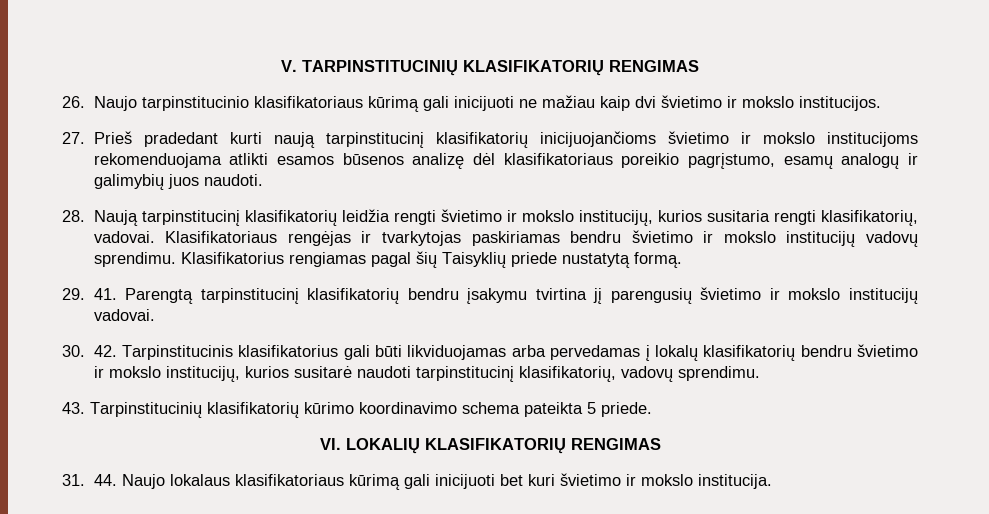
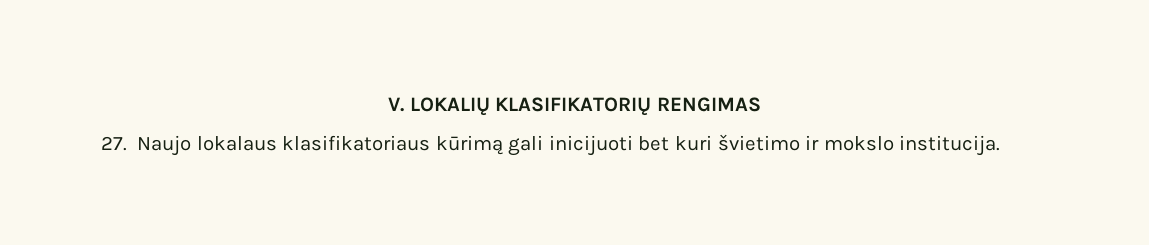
- V. TARPINSTITUCINIŲ KLASIFIKATORIŲ RENGIMAS
- 26. Naujo tarpinstitucinio klasifikatoriaus kūrimą gali inicijuoti ne mažiau kaip dvi švietimo ir mokslo institucijos.
- 27. Prieš pradedant kurti naują tarpinstitucinį klasifikatorių inicijuojančioms švietimo ir mokslo institucijoms rekomenduojama atlikti esamos būsenos analizę dėl klasifikatoriaus poreikio pagrįstumo, esamų analogų ir galimybių juos naudoti.
- 28. Naują tarpinstitucinį klasifikatorių leidžia rengti švietimo ir mokslo institucijų, kurios susitaria rengti klasifikatorių, vadovai. Klasifikatoriaus rengėjas ir tvarkytojas paskiriamas bendru švietimo ir mokslo institucijų vadovų sprendimu. Klasifikatorius rengiamas pagal šių Taisyklių priede nustatytą formą.
- 29. 41. Parengtą tarpinstitucinį klasifikatorių bendru įsakymu tvirtina jį parengusių švietimo ir mokslo institucijų vadovai.
- 30. 42. Tarpinstitucinis klasifikatorius gali būti likviduojamas arba pervedamas į lokalų klasifikatorių bendru švietimo ir mokslo institucijų, kurios susitarė naudoti tarpinstitucinį klasifikatorių, vadovų sprendimu.
- 43. Tarpinstitucinių klasifikatorių kūrimo koordinavimo schema pateikta 5 priede.
- VI. LOKALIŲ KLASIFIKATORIŲ RENGIMAS
+ V. LOKALIŲ KLASIFIKATORIŲ RENGIMAS
- 31. 44. Naujo lokalaus klasifikatoriaus kūrimą gali inicijuoti bet kuri švietimo ir mokslo institucija.
+ 27. Naujo lokalaus klasifikatoriaus kūrimą gali inicijuoti bet kuri švietimo ir mokslo institucija.

